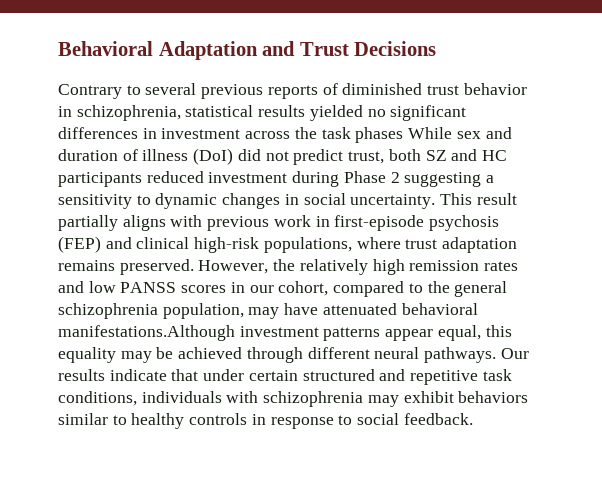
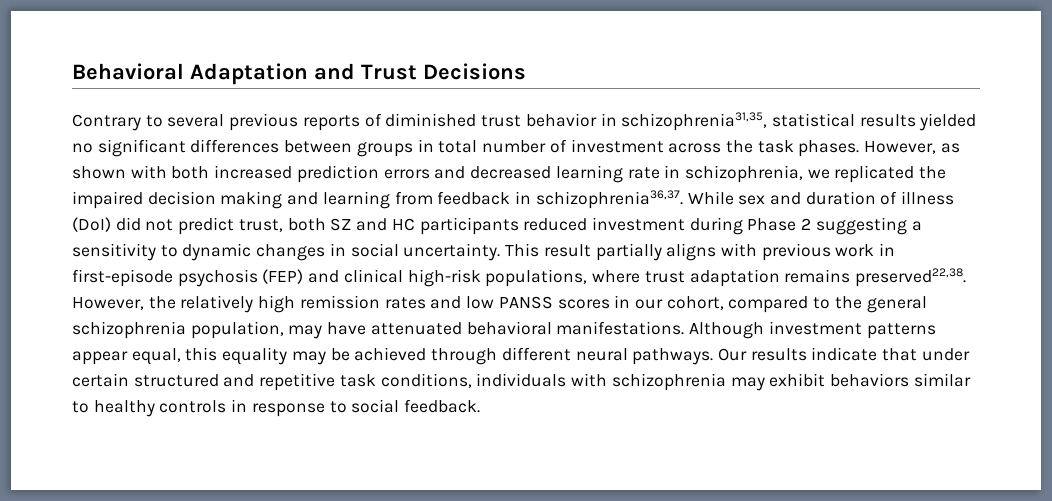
- Contrary to several previous reports of diminished trust behavior in schizophrenia, statistical results yielded no significant differences in investment across the task phases While sex and duration of illness (DoI) did not predict trust, both SZ and HC participants reduced investment during Phase 2 suggesting a sensitivity to dynamic changes in social uncertainty.
+ Contrary to several previous reports of diminished trust behavior in schizophrenia31,35, statistical results yielded no significant differences between groups in total number of investment across the task phases. However, as shown with both increased prediction errors and decreased learning rate in schizophrenia, we replicated the impaired decision making and learning from feedback in schizophrenia36,37. While sex and duration of illness (DoI) did not predict trust, both SZ and HC participants reduced investment during Phase 2 suggesting a sensitivity to dynamic changes in social uncertainty.
- This result partially aligns with previous work in first-episode psychosis (FEP) and clinical high-risk populations, where trust adaptation remains preserved.
+ This result partially aligns with previous work in first-episode psychosis (FEP) and clinical high-risk populations, where trust adaptation remains preserved22,38.
- However, the relatively high remission rates and low PANSS scores in our cohort, compared to the general schizophrenia population, may have attenuated behavioral manifestations.Although investment patterns appear equal, this equality may be achieved through different neural pathways.
+ However, the relatively high remission rates and low PANSS scores in our cohort, compared to the general schizophrenia population, may have attenuated behavioral manifestations. Although investment patterns appear equal, this equality may be achieved through different neural pathways.

